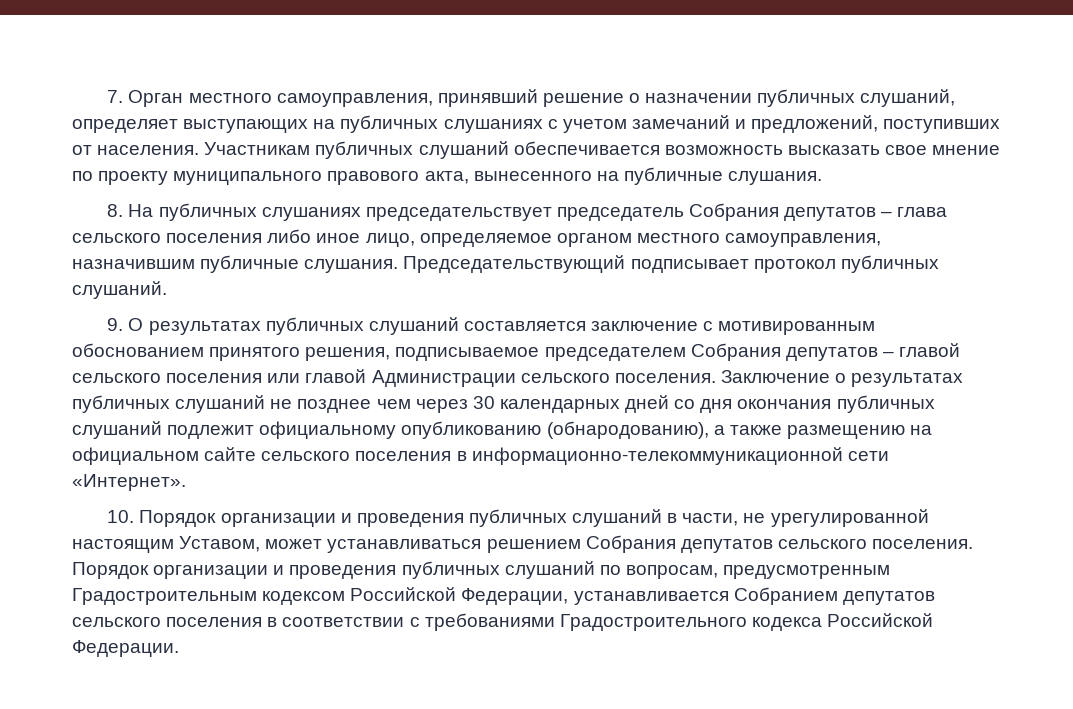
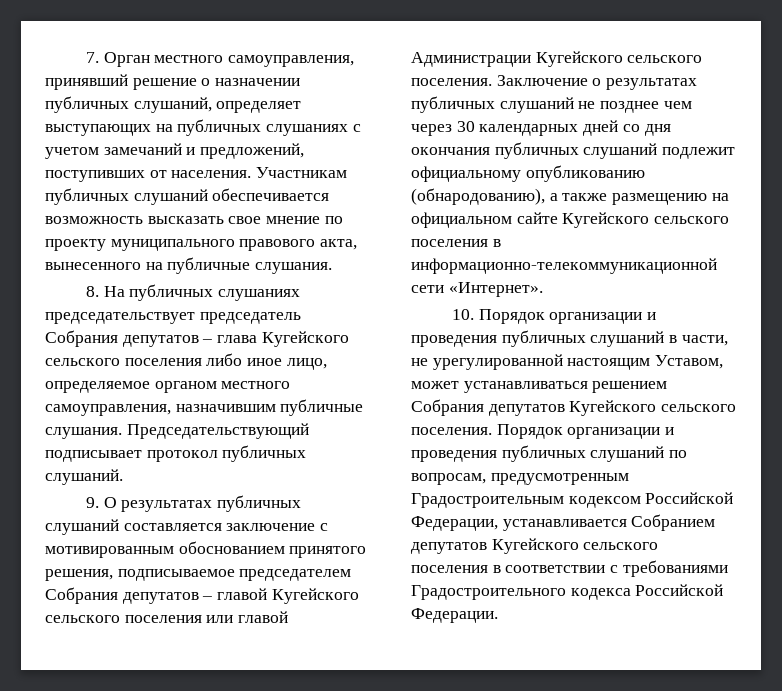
- 8. На публичных слушаниях председательствует председатель Собрания депутатов – глава сельского поселения либо иное лицо, определяемое органом местного самоуправления, назначившим публичные слушания.
+ 8. На публичных слушаниях председательствует председатель Собрания депутатов – глава Кугейского сельского поселения либо иное лицо, определяемое органом местного самоуправления, назначившим публичные слушания.
- 9. О результатах публичных слушаний составляется заключение с мотивированным обоснованием принятого решения, подписываемое председателем Собрания депутатов – главой сельского поселения или главой Администрации сельского поселения.
+ 9. О результатах публичных слушаний составляется заключение с мотивированным обоснованием принятого решения, подписываемое председателем Собрания депутатов – главой Кугейского сельского поселения или главой Администрации Кугейского сельского поселения.
- Заключение о результатах публичных слушаний не позднее чем через 30 календарных дней со дня окончания публичных слушаний подлежит официальному опубликованию (обнародованию), а также размещению на официальном сайте сельского поселения в информационно-телекоммуникационной сети «Интернет».
+ Заключение о результатах публичных слушаний не позднее чем через 30 календарных дней со дня окончания публичных слушаний подлежит официальному опубликованию (обнародованию), а также размещению на официальном сайте Кугейского сельского поселения в информационно-телекоммуникационной сети «Интернет».
- 10. Порядок организации и проведения публичных слушаний в части, не урегулированной настоящим Уставом, может устанавливаться решением Собрания депутатов сельского поселения.
+ 10. Порядок организации и проведения публичных слушаний в части, не урегулированной настоящим Уставом, может устанавливаться решением Собрания депутатов Кугейского сельского поселения.
- Порядок организации и проведения публичных слушаний по вопросам, предусмотренным Градостроительным кодексом Российской Федерации, устанавливается Собранием депутатов сельского поселения в соответствии с требованиями Градостроительного кодекса Российской Федерации.
+ Порядок организации и проведения публичных слушаний по вопросам, предусмотренным Градостроительным кодексом Российской Федерации, устанавливается Собранием депутатов Кугейского сельского поселения в соответствии с требованиями Градостроительного кодекса Российской Федерации.

